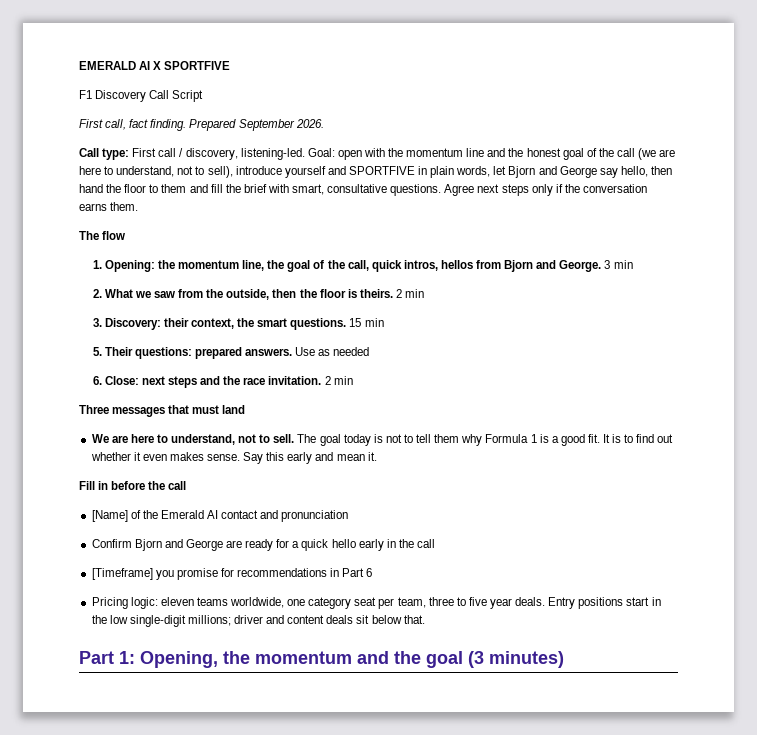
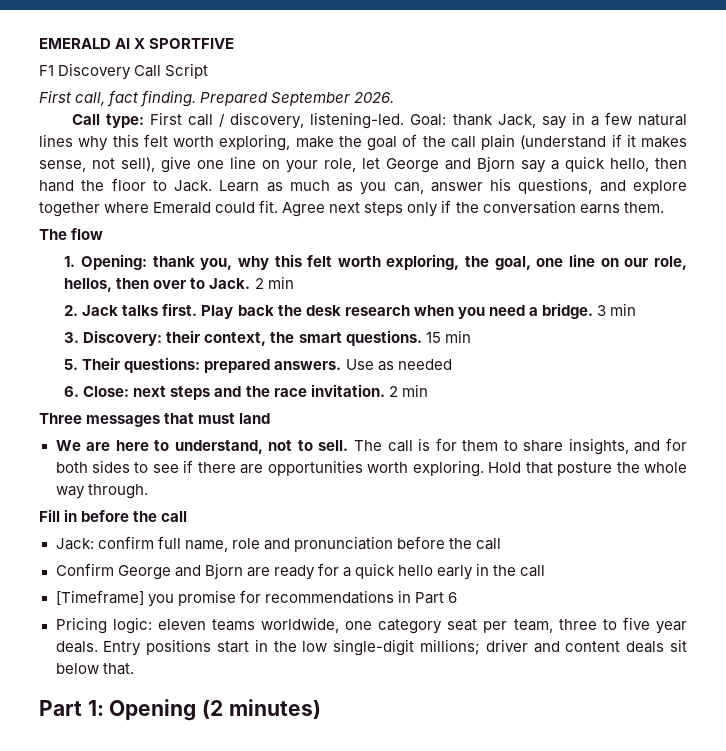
- Goal: open with the momentum line and the honest goal of the call (we are here to understand, not to sell), introduce yourself and SPORTFIVE in plain words, let Bjorn and George say hello, then hand the floor to them and fill the brief with smart, consultative questions.
+ Goal: thank Jack, say in a few natural lines why this felt worth exploring, make the goal of the call plain (understand if it makes sense, not sell), give one line on your role, let George and Bjorn say a quick hello, then hand the floor to Jack. Learn as much as you can, answer his questions, and explore together where Emerald could fit.
- 1. Opening: the momentum line, the goal of the call, quick intros, hellos from Bjorn and George. 3 min
- 2. What we saw from the outside, then the floor is theirs. 2 min
+ 1. Opening: thank you, why this felt worth exploring, the goal, one line on our role, hellos, then over to Jack. 2 min
+ 2. Jack talks first. Play back the desk research when you need a bridge. 3 min
- The goal today is not to tell them why Formula 1 is a good fit. It is to find out whether it even makes sense. Say this early and mean it.
+ The call is for them to share insights, and for both sides to see if there are opportunities worth exploring. Hold that posture the whole way through.
- [Name] of the Emerald AI contact and pronunciation
- Confirm Bjorn and George are ready for a quick hello early in the call
+ Jack: confirm full name, role and pronunciation before the call
+ Confirm George and Bjorn are ready for a quick hello early in the call
- Part 1: Opening, the momentum and the goal (3 minutes)
+ Part 1: Opening (2 minutes)

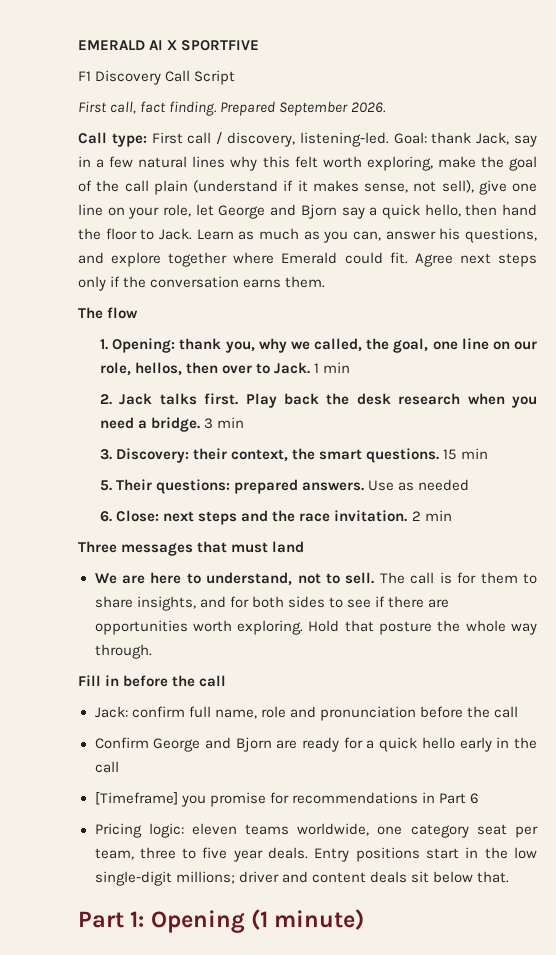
- 1. Opening: thank you, why this felt worth exploring, the goal, one line on our role, hellos, then over to Jack. 2 min
+ 1. Opening: thank you, why we called, the goal, one line on our role, hellos, then over to Jack. 1 min
- Part 1: Opening (2 minutes)
+ Part 1: Opening (1 minute)

